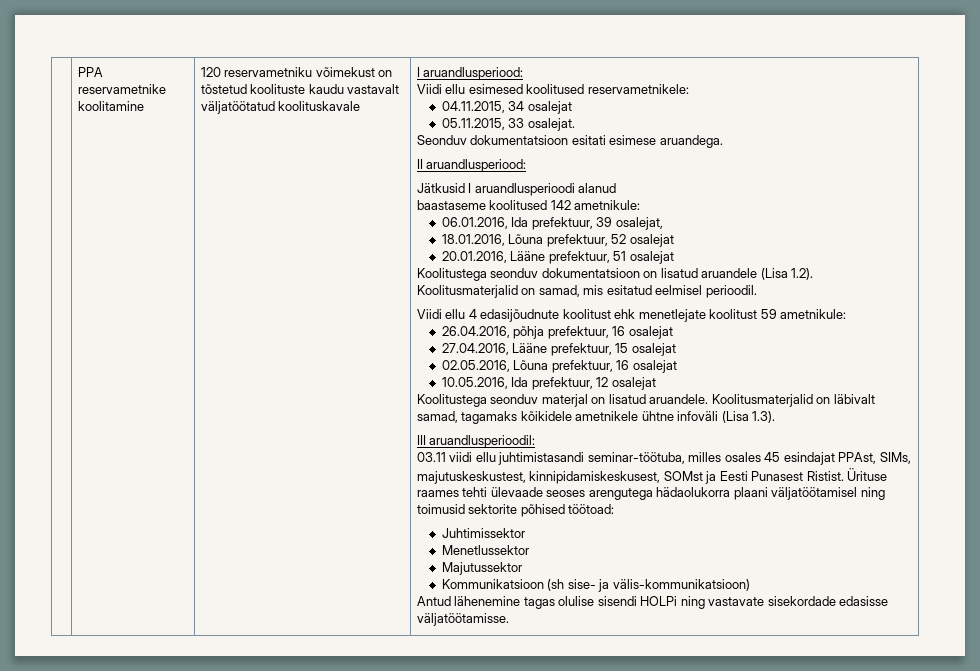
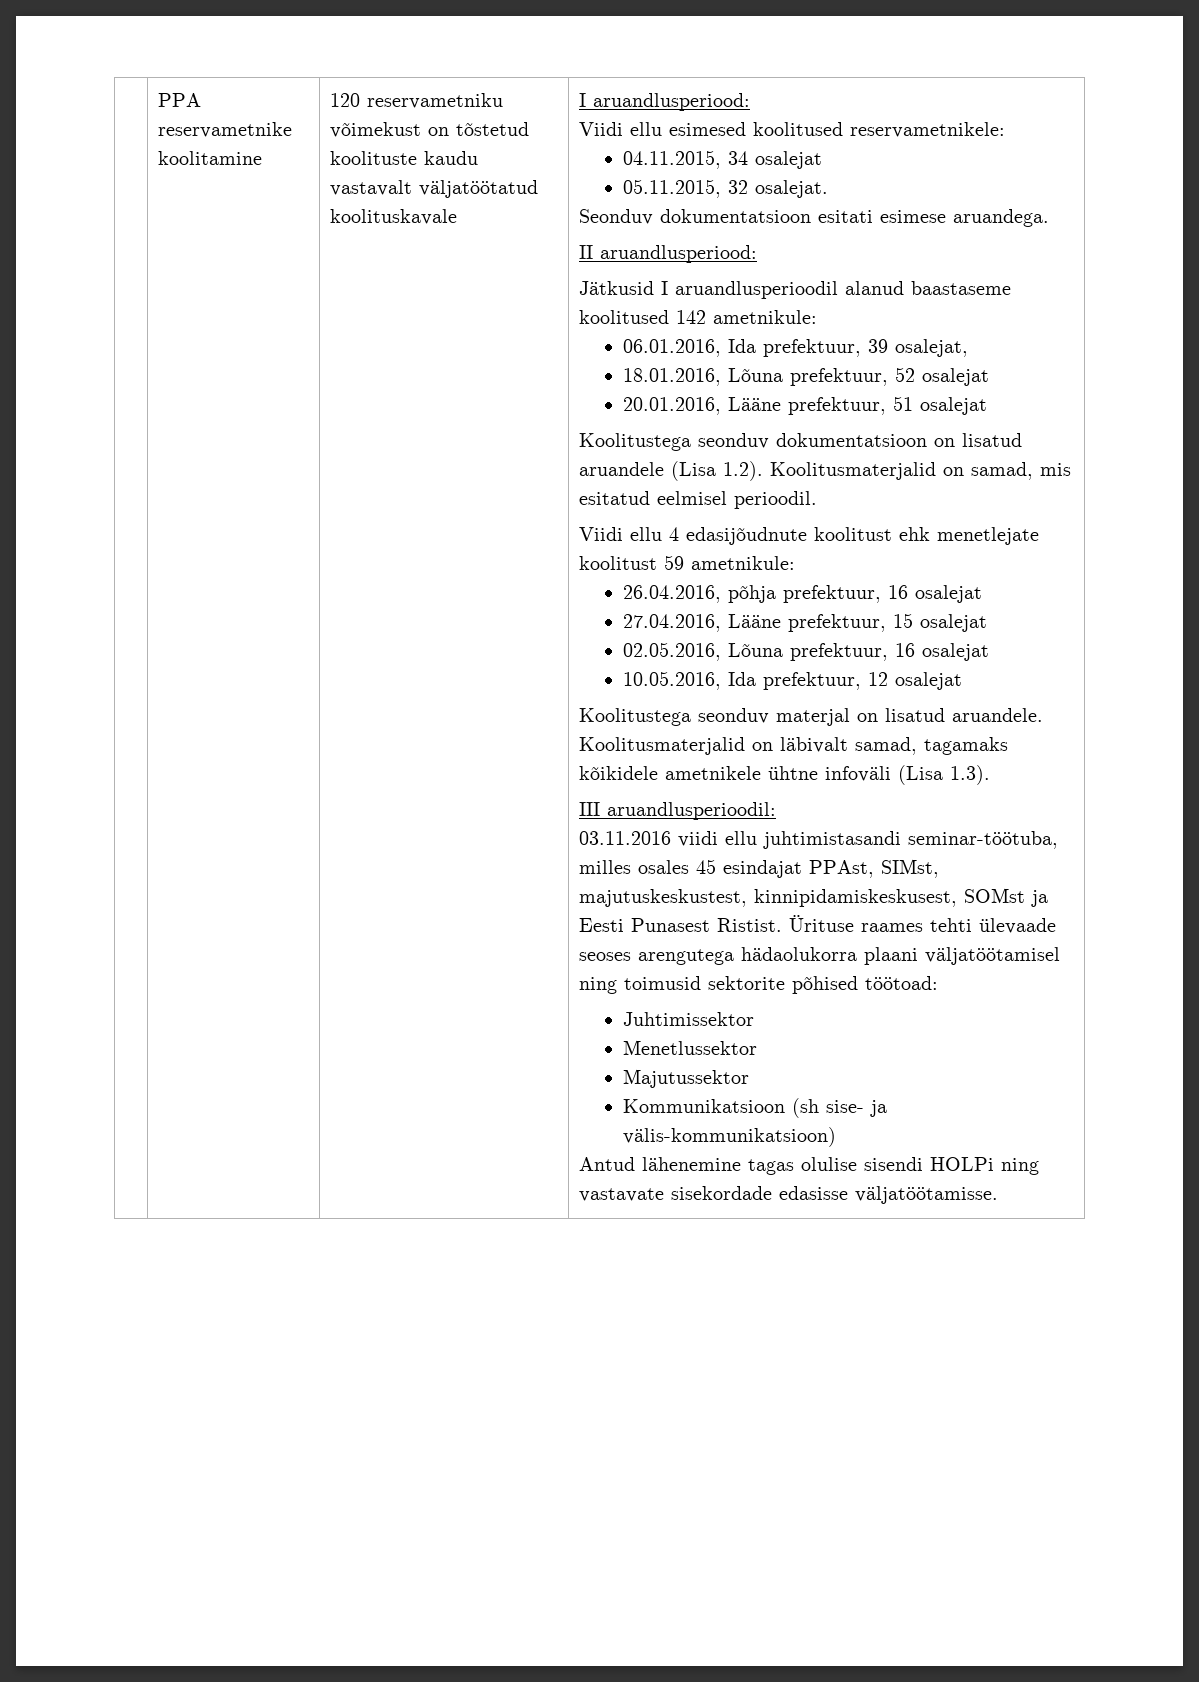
- 05.11.2015, 33 osalejat.
+ 05.11.2015, 32 osalejat.
- Jätkusid I aruandlusperioodi alanud
- baastaseme koolitused 142 ametnikule:
+ Jätkusid I aruandlusperioodil alanud baastaseme koolitused 142 ametnikule:
- 03.11 viidi ellu juhtimistasandi seminar-töötuba, milles osales 45 esindajat PPAst, SIMs, majutuskeskustest, kinnipidamiskeskusest, SOMst ja Eesti Punasest Ristist.
+ 03.11.2016 viidi ellu juhtimistasandi seminar-töötuba, milles osales 45 esindajat PPAst, SIMst, majutuskeskustest, kinnipidamiskeskusest, SOMst ja Eesti Punasest Ristist.

